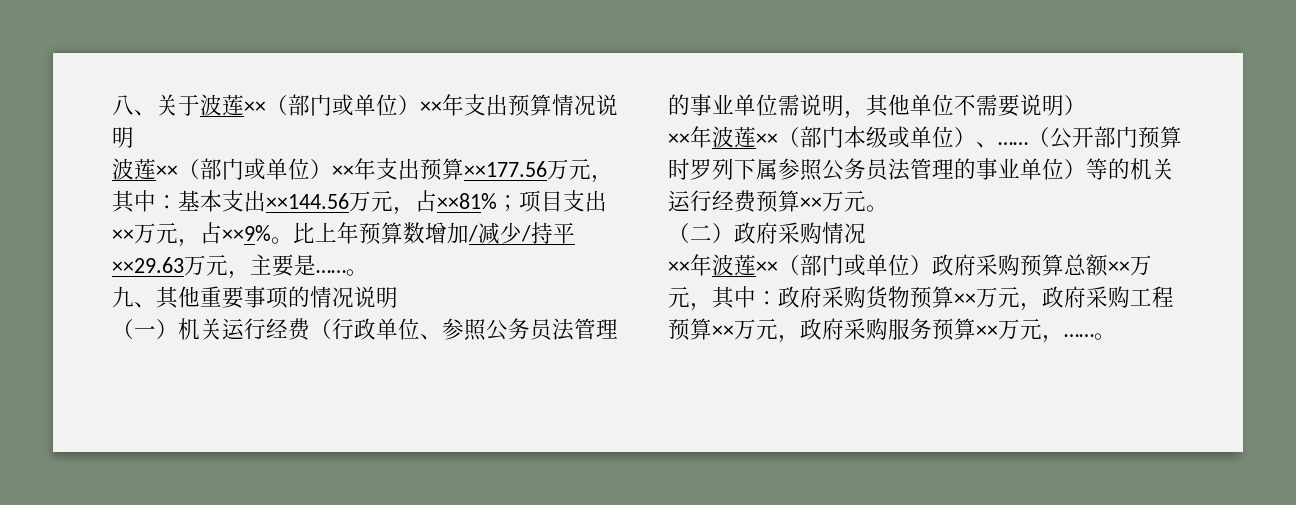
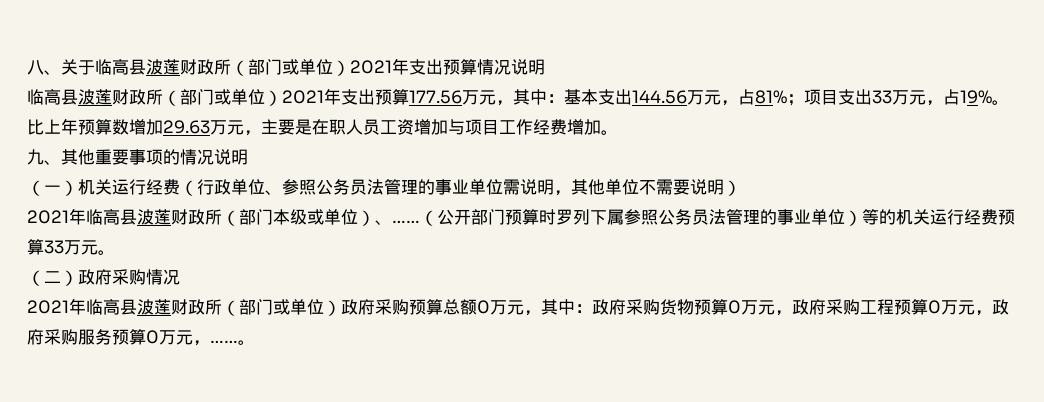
- 八、关于波莲××（部门或单位）××年支出预算情况说明
+ 八、关于临高县波莲财政所（部门或单位）2021年支出预算情况说明
- 波莲××（部门或单位）××年支出预算××177.56万元，其中：基本支出××144.56万元，占××81%；项目支出××万元，占××9%。
+ 临高县波莲财政所（部门或单位）2021年支出预算177.56万元，其中：基本支出144.56万元，占81%；项目支出33万元，占19%。
- 比上年预算数增加/减少/持平××29.63万元，主要是……。
+ 比上年预算数增加29.63万元，主要是在职人员工资增加与项目工作经费增加。
- ××年波莲××（部门本级或单位）、……
+ 2021年临高县波莲财政所（部门本级或单位）、……
- （公开部门预算时罗列下属参照公务员法管理的事业单位）等的机关运行经费预算××万元。
+ （公开部门预算时罗列下属参照公务员法管理的事业单位）等的机关运行经费预算33万元。
- ××年波莲××（部门或单位）政府采购预算总额××万元，其中：政府采购货物预算××万元，政府采购工程预算××万元，政府采购服务预算××万元，……
+ 2021年临高县波莲财政所（部门或单位）政府采购预算总额0万元，其中：政府采购货物预算0万元，政府采购工程预算0万元，政府采购服务预算0万元，……

